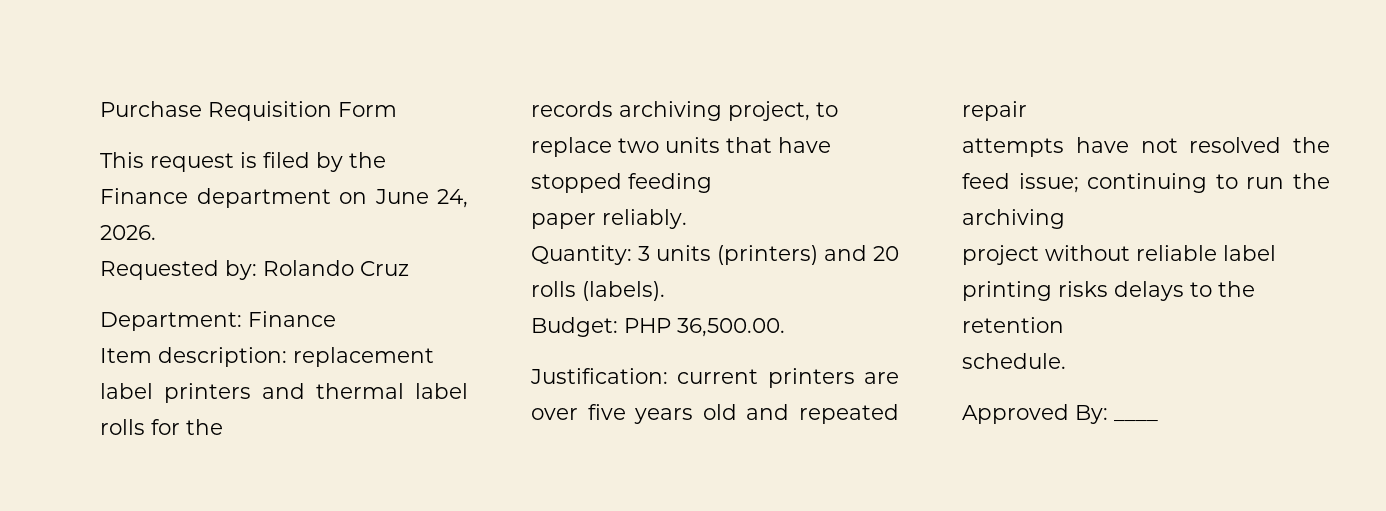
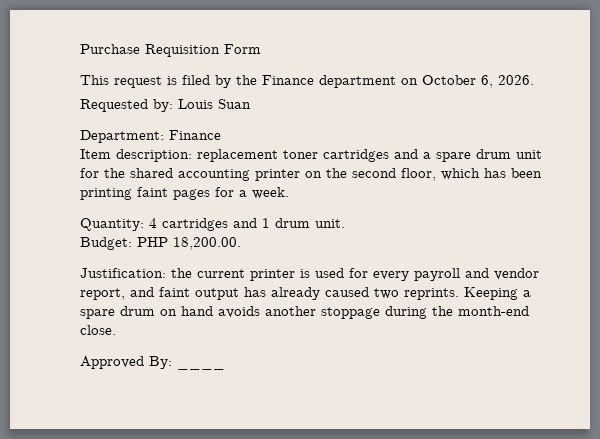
- This request is filed by the Finance department on June 24, 2026.
+ This request is filed by the Finance department on October 6, 2026.
- Requested by: Rolando Cruz
+ Requested by: Louis Suan
- Item description: replacement label printers and thermal label rolls for the
- records archiving project, to replace two units that have stopped feeding
- paper reliably.
- Quantity: 3 units (printers) and 20 rolls (labels).
+ Item description: replacement toner cartridges and a spare drum unit for the shared accounting printer on the second floor, which has been printing faint pages for a week.
+ Quantity: 4 cartridges and 1 drum unit.
- Budget: PHP 36,500.00.
+ Budget: PHP 18,200.00.
- Justification: current printers are over five years old and repeated repair
- attempts have not resolved the feed issue; continuing to run the archiving
- project without reliable label printing risks delays to the retention
- schedule.
+ Justification: the current printer is used for every payroll and vendor report, and faint output has already caused two reprints. Keeping a spare drum on hand avoids another stoppage during the month-end close.

